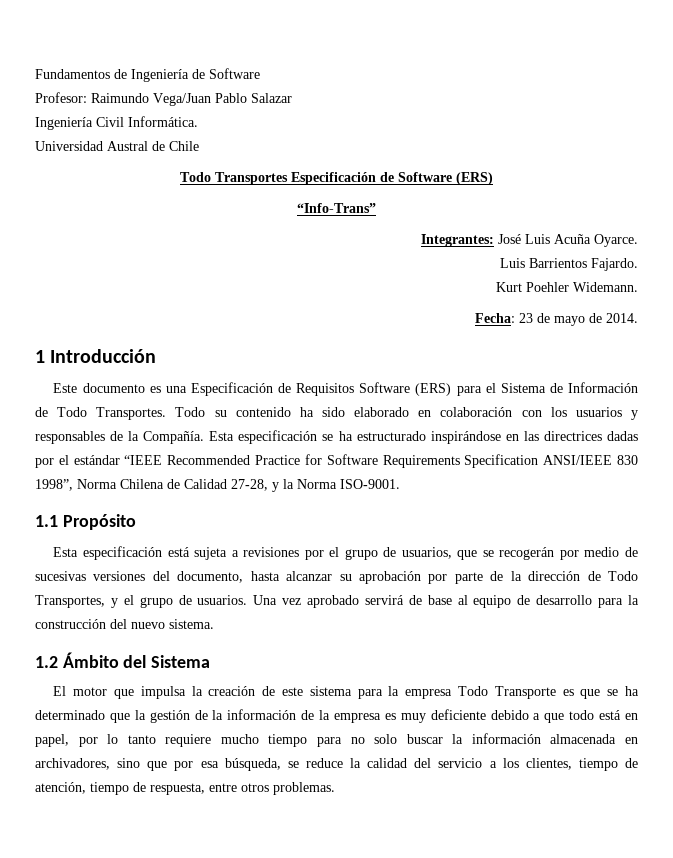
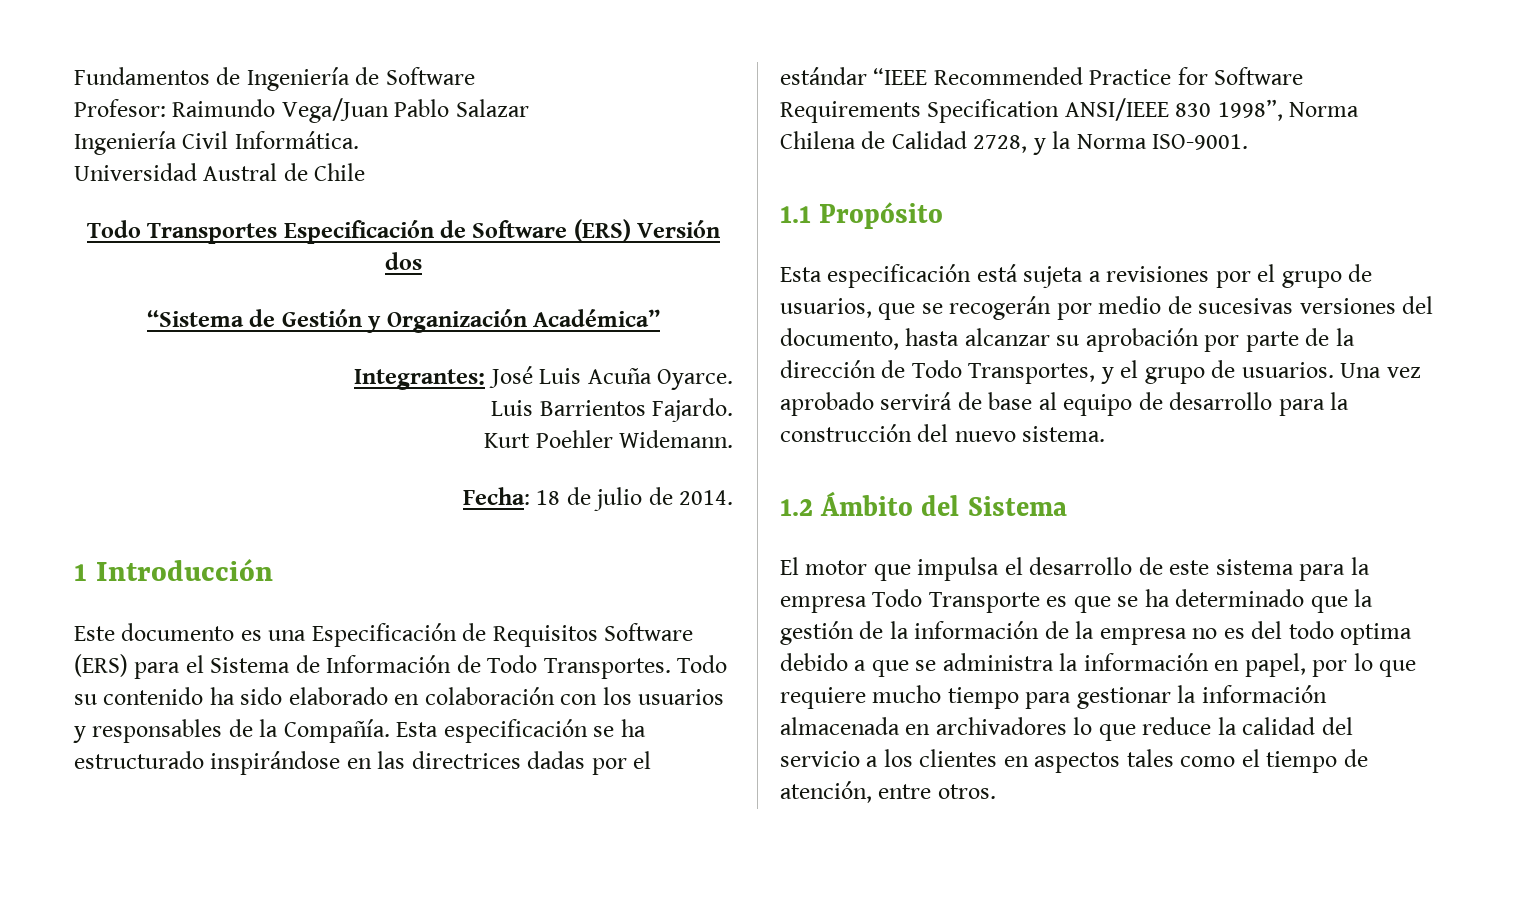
- Todo Transportes Especificación de Software (ERS)
- “Info-Trans”
+ Todo Transportes Especificación de Software (ERS) Versión dos
+ “Sistema de Gestión y Organización Académica”
- Fecha: 23 de mayo de 2014.
+ Fecha: 18 de julio de 2014.
- Esta especificación se ha estructurado inspirándose en las directrices dadas por el estándar “IEEE Recommended Practice for Software Requirements Specification ANSI/IEEE 830 1998”, Norma Chilena de Calidad 27-28, y la Norma ISO-9001.
+ Esta especificación se ha estructurado inspirándose en las directrices dadas por el estándar “IEEE Recommended Practice for Software Requirements Specification ANSI/IEEE 830 1998”, Norma Chilena de Calidad 2728, y la Norma ISO-9001.
- El motor que impulsa la creación de este sistema para la empresa Todo Transporte es que se ha determinado que la gestión de la información de la empresa es muy deficiente debido a que todo está en papel, por lo tanto requiere mucho tiempo para no solo buscar la información almacenada en archivadores, sino que por esa búsqueda, se reduce la calidad del servicio a los clientes, tiempo de atención, tiempo de respuesta, entre otros problemas.
+ El motor que impulsa el desarrollo de este sistema para la empresa Todo Transporte es que se ha determinado que la gestión de la información de la empresa no es del todo optima debido a que se administra la información en papel, por lo que requiere mucho tiempo para gestionar la información almacenada en archivadores lo que reduce la calidad del servicio a los clientes en aspectos tales como el tiempo de atención, entre otros.

